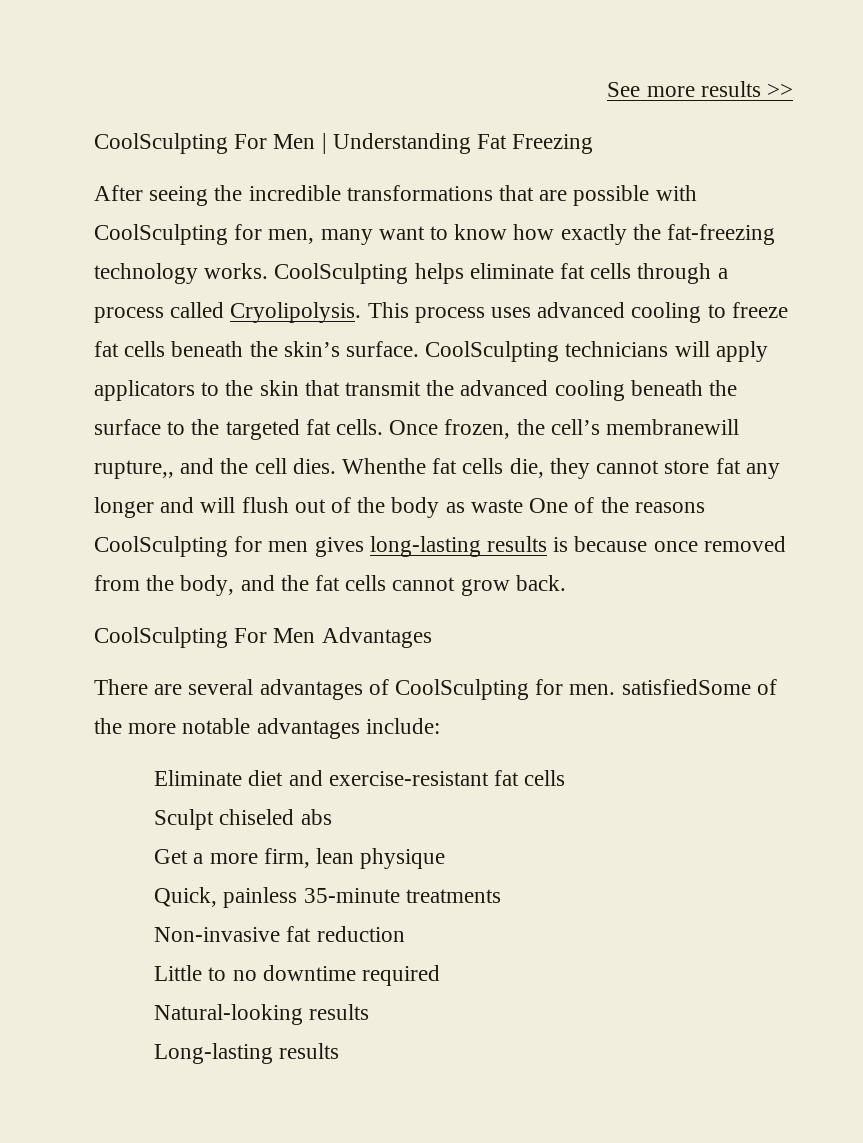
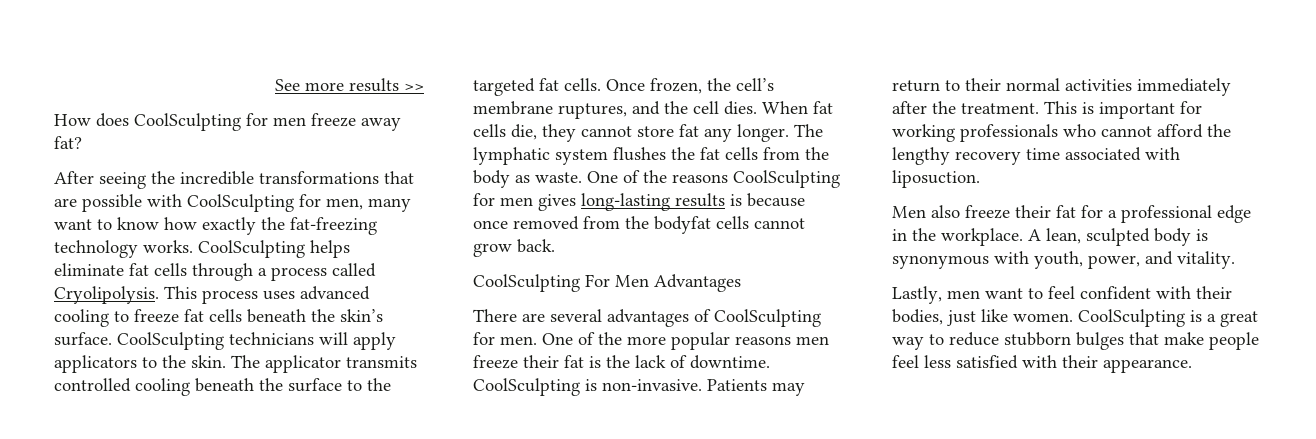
- CoolSculpting For Men | Understanding Fat Freezing
+ How does CoolSculpting for men freeze away fat?
- CoolSculpting technicians will apply applicators to the skin that transmit the advanced cooling beneath the surface to the targeted fat cells.
+ CoolSculpting technicians will apply applicators to the skin. The applicator transmits controlled cooling beneath the surface to the targeted fat cells.
- Once frozen, the cell’s membranewill rupture,, and the cell dies.
+ Once frozen, the cell’s membrane ruptures, and the cell dies.
- Whenthe fat cells die, they cannot store fat any longer and will flush out of the body as waste One of the reasons CoolSculpting for men gives long-lasting results is because once removed from the body, and the fat cells cannot grow back.
+ When fat cells die, they cannot store fat any longer. The lymphatic system flushes the fat cells from the body as waste. One of the reasons CoolSculpting for men gives long-lasting results is because once removed from the bodyfat cells cannot grow back.
- There are several advantages of CoolSculpting for men. satisfiedSome of the more notable advantages include:
- Eliminate diet and exercise-resistant fat cells
- Sculpt chiseled abs
- Get a more firm, lean physique
- Quick, painless 35-minute treatments
- Non-invasive fat reduction
- Little to no downtime required
- Natural-looking results
- Long-lasting results
+ There are several advantages of CoolSculpting for men. One of the more popular reasons men freeze their fat is the lack of downtime. CoolSculpting is non-invasive. Patients may return to their normal activities immediately after the treatment. This is important for working professionals who cannot afford the lengthy recovery time associated with liposuction.
+ Men also freeze their fat for a professional edge in the workplace. A lean, sculpted body is synonymous with youth, power, and vitality.
+ Lastly, men want to feel confident with their bodies, just like women. CoolSculpting is a great way to reduce stubborn bulges that make people feel less satisfied with their appearance.

